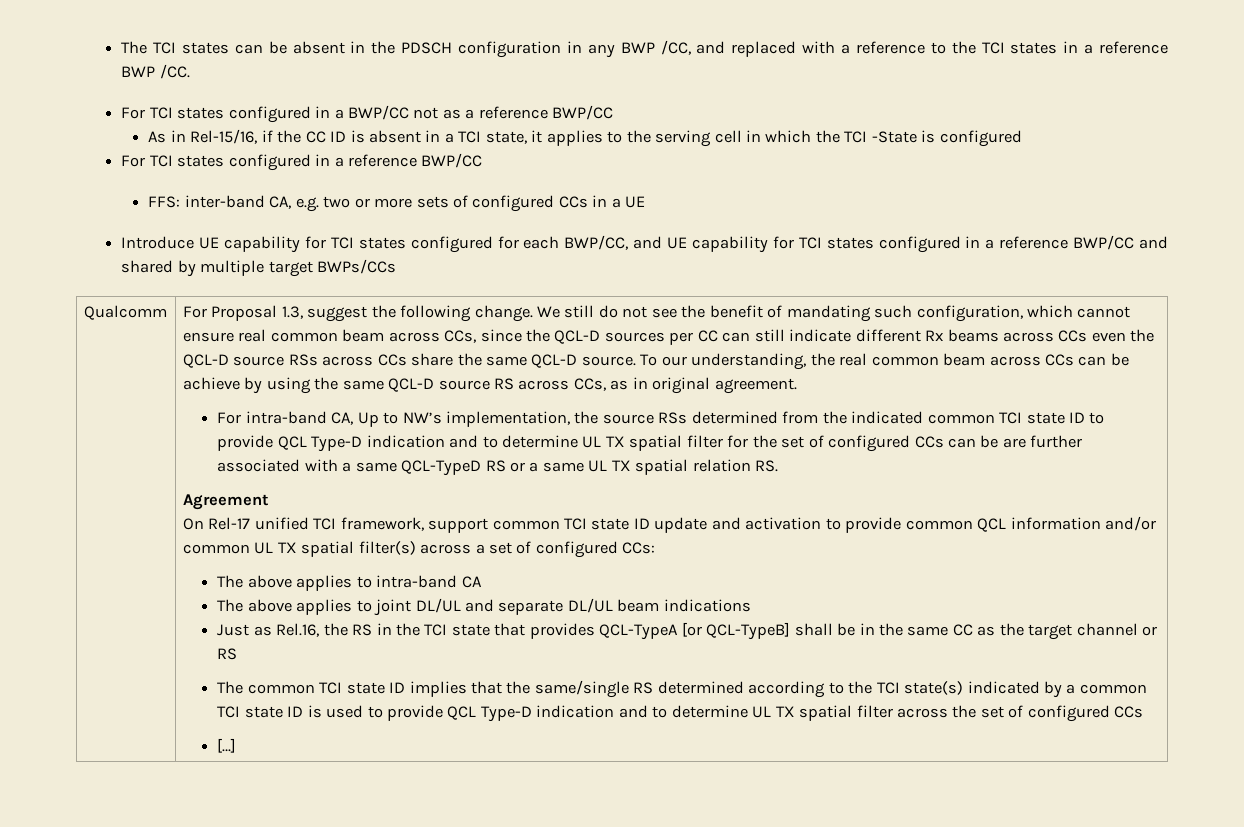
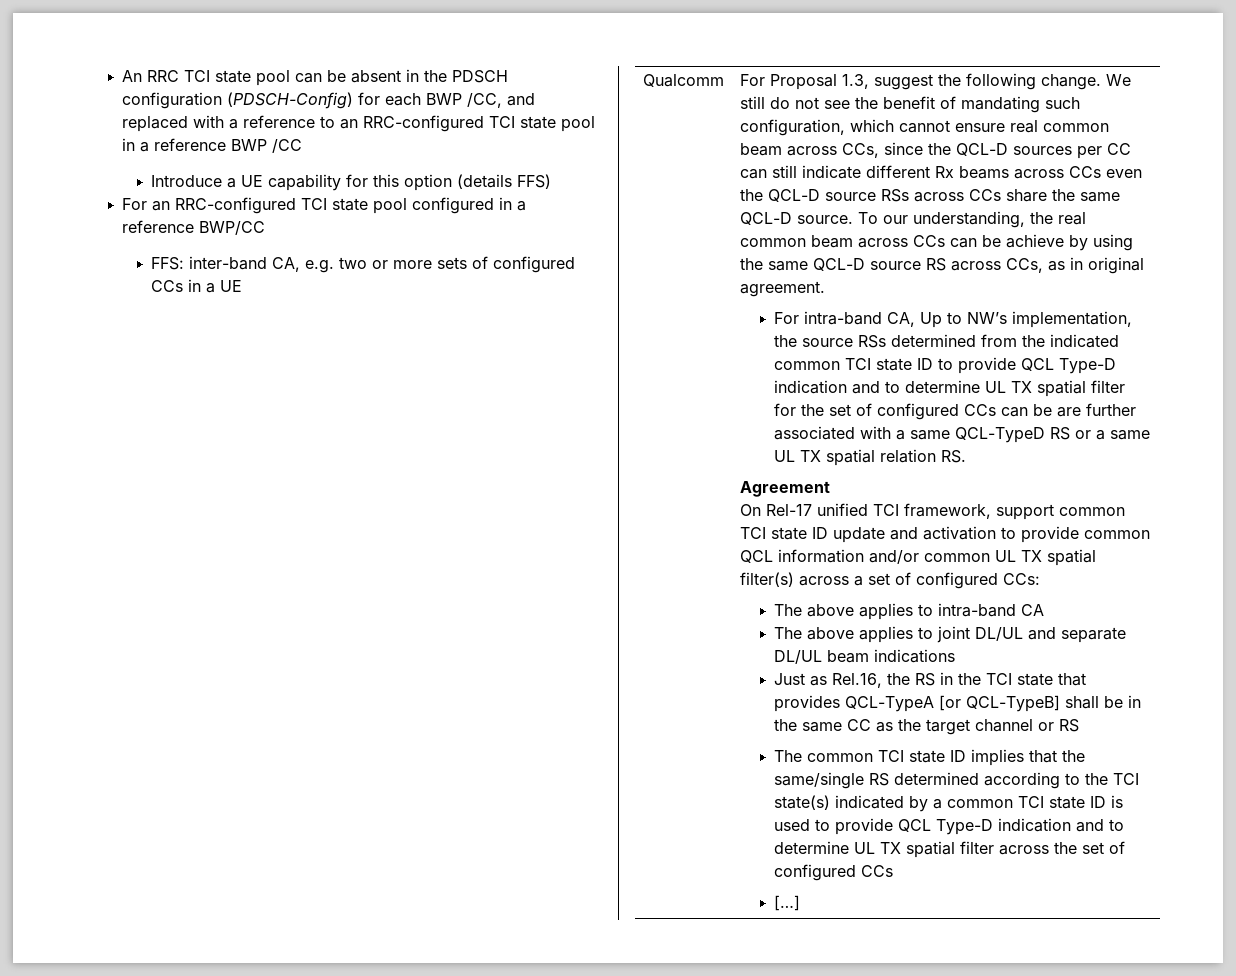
- The TCI states can be absent in the PDSCH configuration in any BWP /CC, and replaced with a reference to the TCI states in a reference BWP /CC.
- For TCI states configured in a BWP/CC not as a reference BWP/CC
- As in Rel-15/16, if the CC ID is absent in a TCI state, it applies to the serving cell in which the TCI -State is configured
- For TCI states configured in a reference BWP/CC
+ An RRC TCI state pool can be absent in the PDSCH configuration (PDSCH-Config) for each BWP /CC, and replaced with a reference to an RRC-configured TCI state pool in a reference BWP /CC
+ Introduce a UE capability for this option (details FFS)
+ For an RRC-configured TCI state pool configured in a reference BWP/CC
- Introduce UE capability for TCI states configured for each BWP/CC, and UE capability for TCI states configured in a reference BWP/CC and shared by multiple target BWPs/CCs

